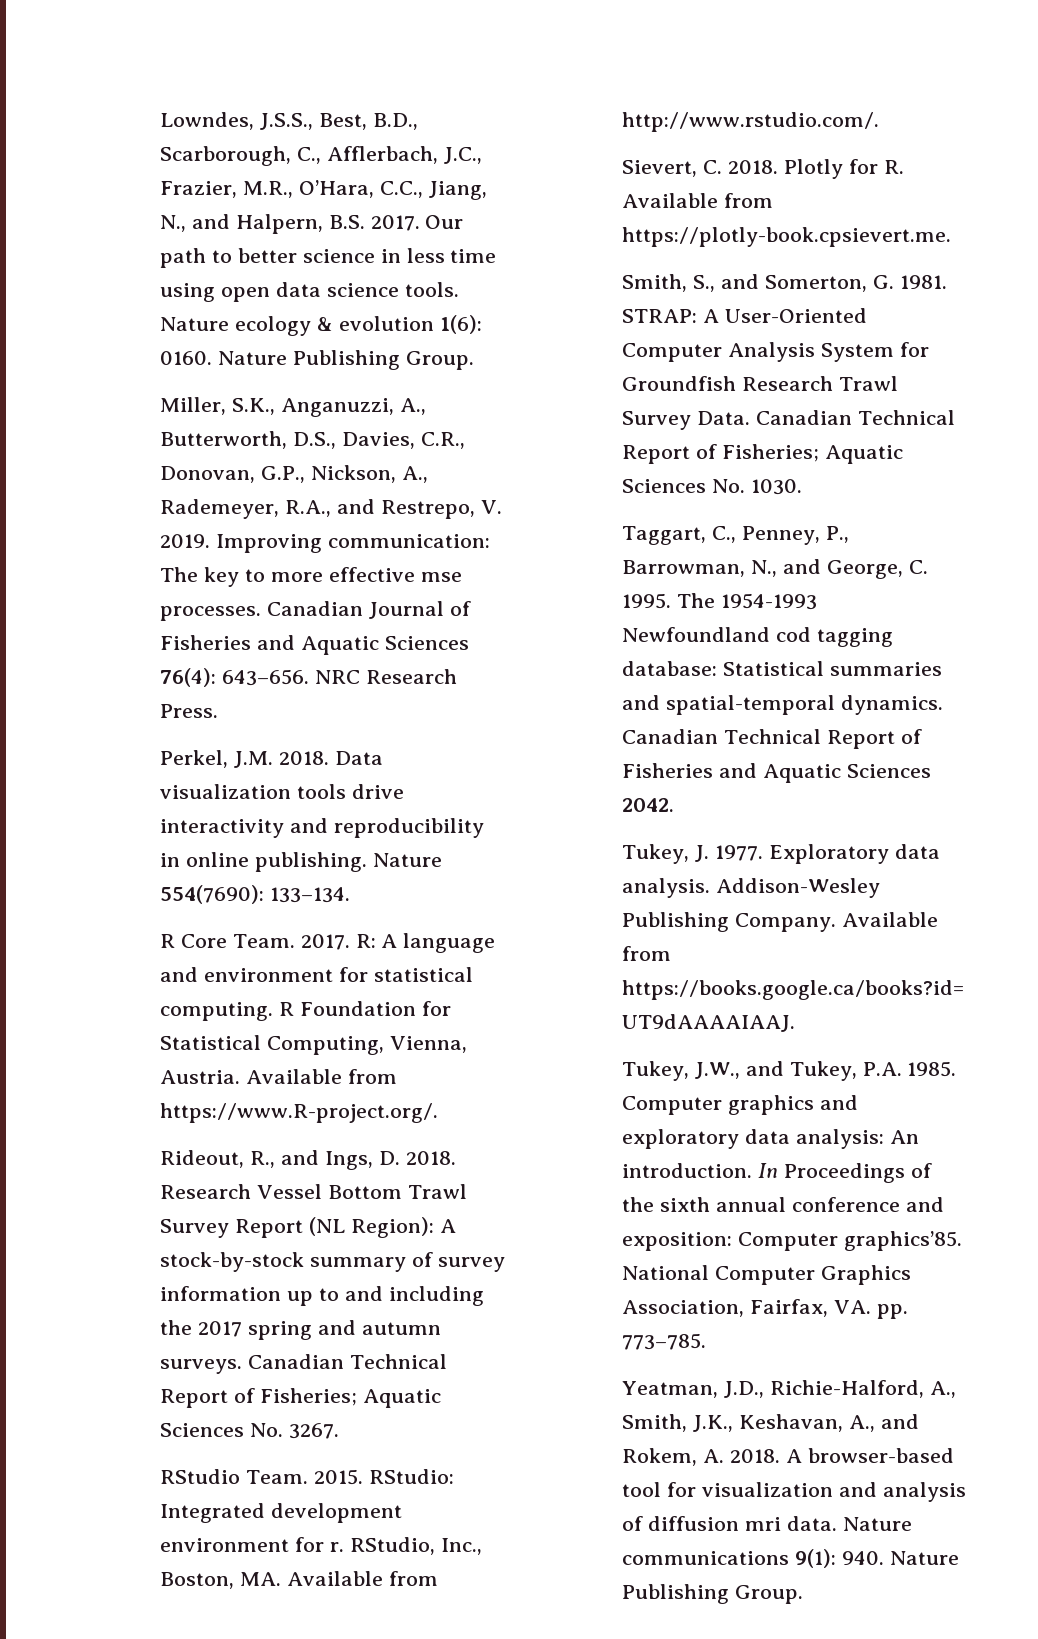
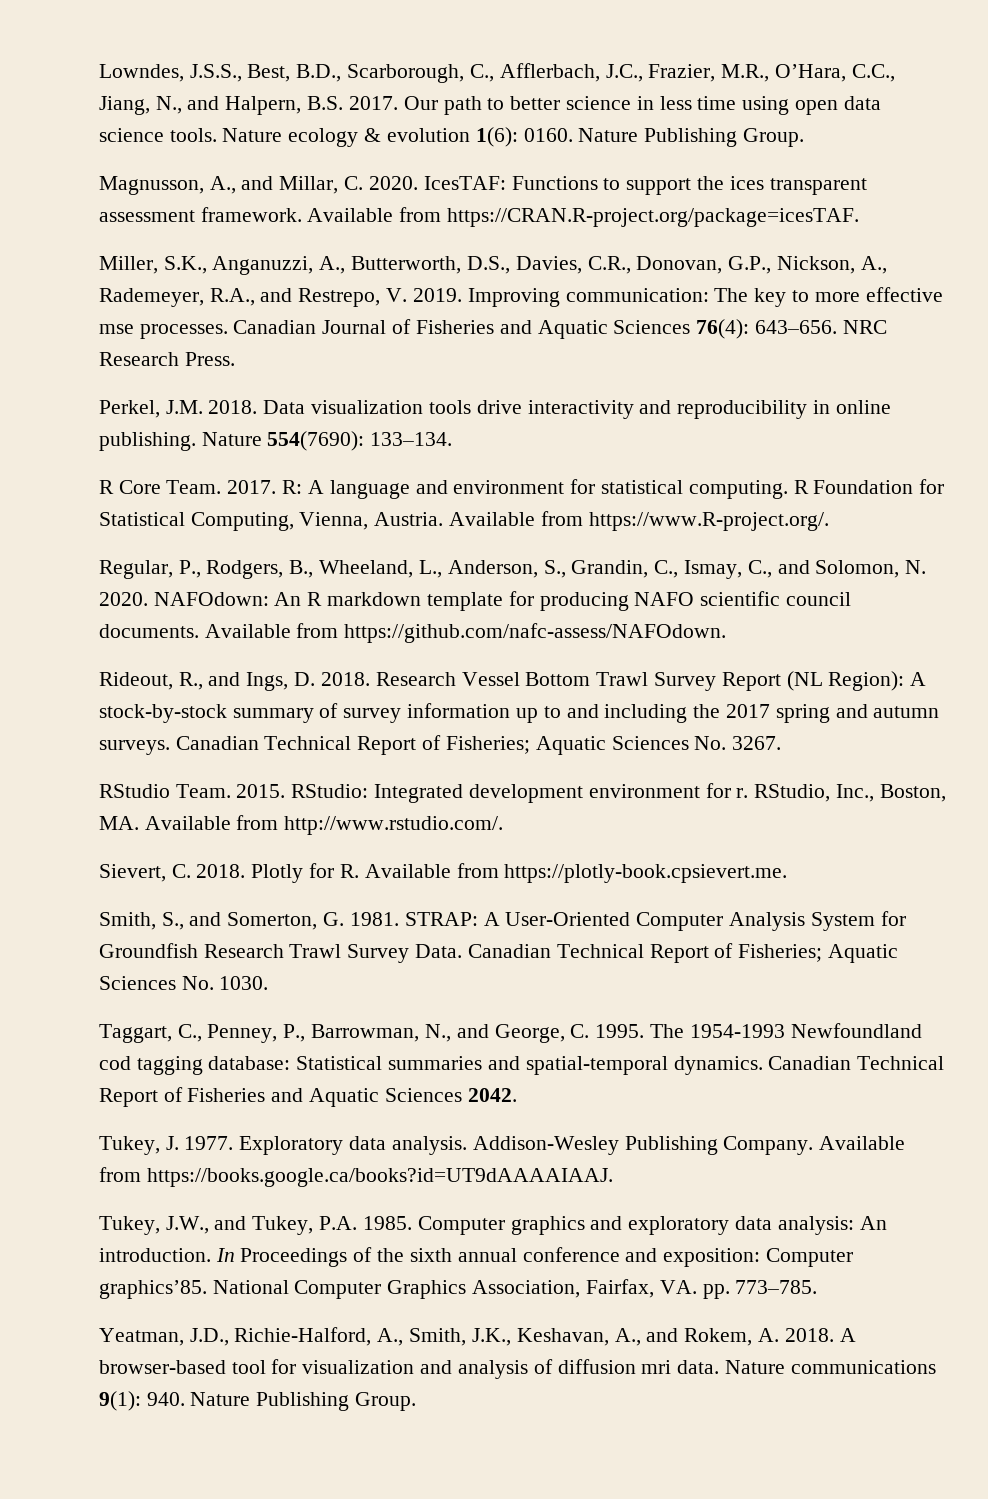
+ Magnusson, A., and Millar, C. 2020. IcesTAF: Functions to support the ices transparent assessment framework. Available from https://CRAN.R-project.org/package=icesTAF.
+ Regular, P., Rodgers, B., Wheeland, L., Anderson, S., Grandin, C., Ismay, C., and Solomon, N. 2020. NAFOdown: An R markdown template for producing NAFO scientific council documents. Available from https://github.com/nafc-assess/NAFOdown.

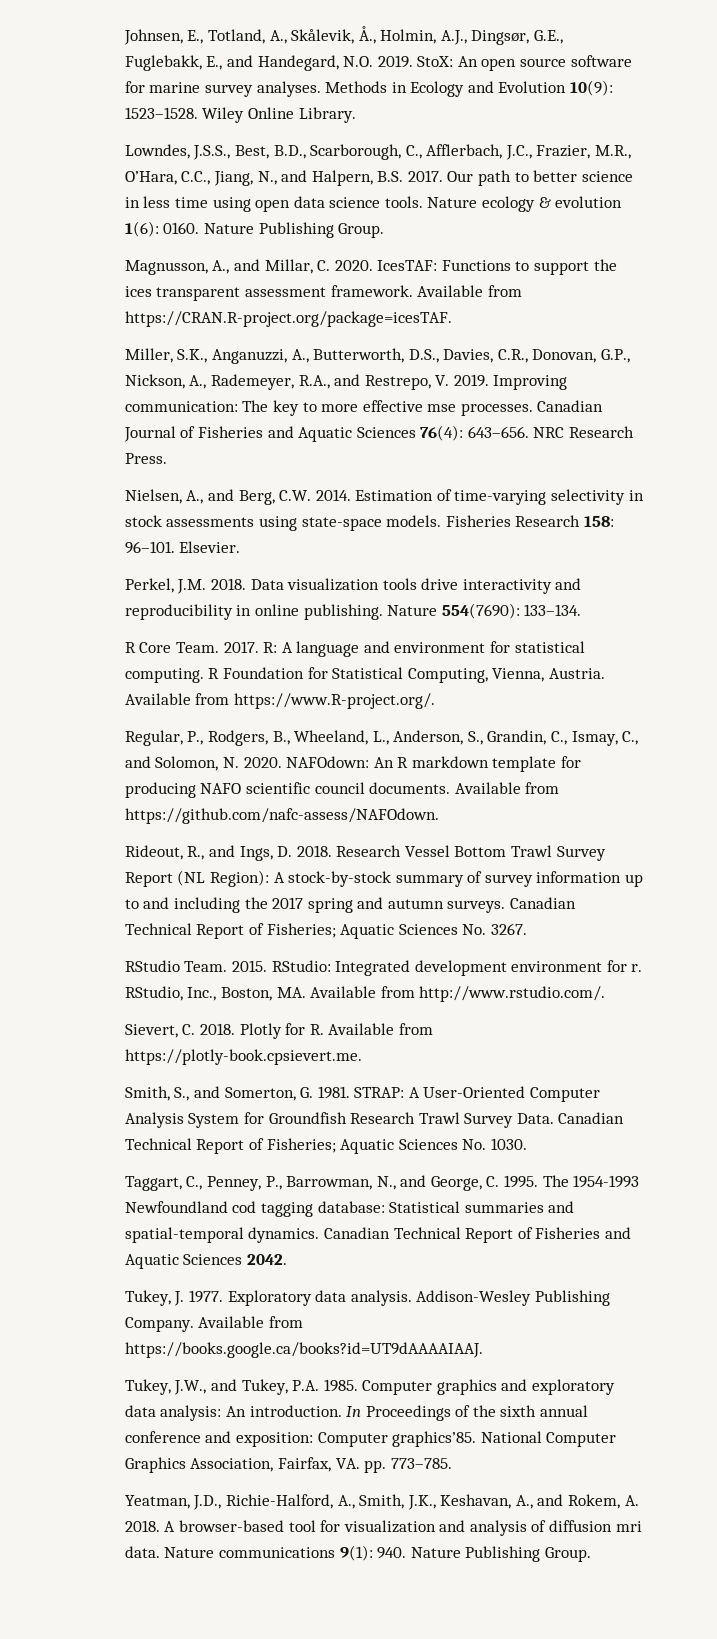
+ Johnsen, E., Totland, A., Skålevik, Å., Holmin, A.J., Dingsør, G.E., Fuglebakk, E., and Handegard, N.O. 2019. StoX: An open source software for marine survey analyses. Methods in Ecology and Evolution 10(9): 1523–1528. Wiley Online Library.
+ Nielsen, A., and Berg, C.W. 2014. Estimation of time-varying selectivity in stock assessments using state-space models. Fisheries Research 158: 96–101. Elsevier.

